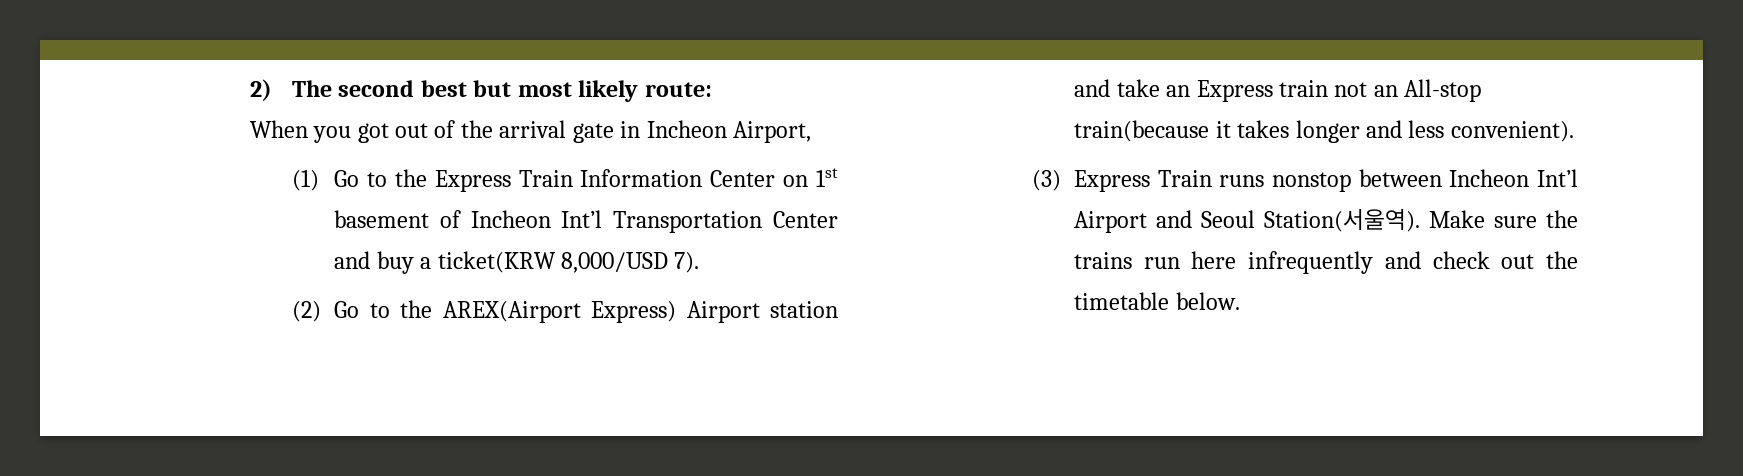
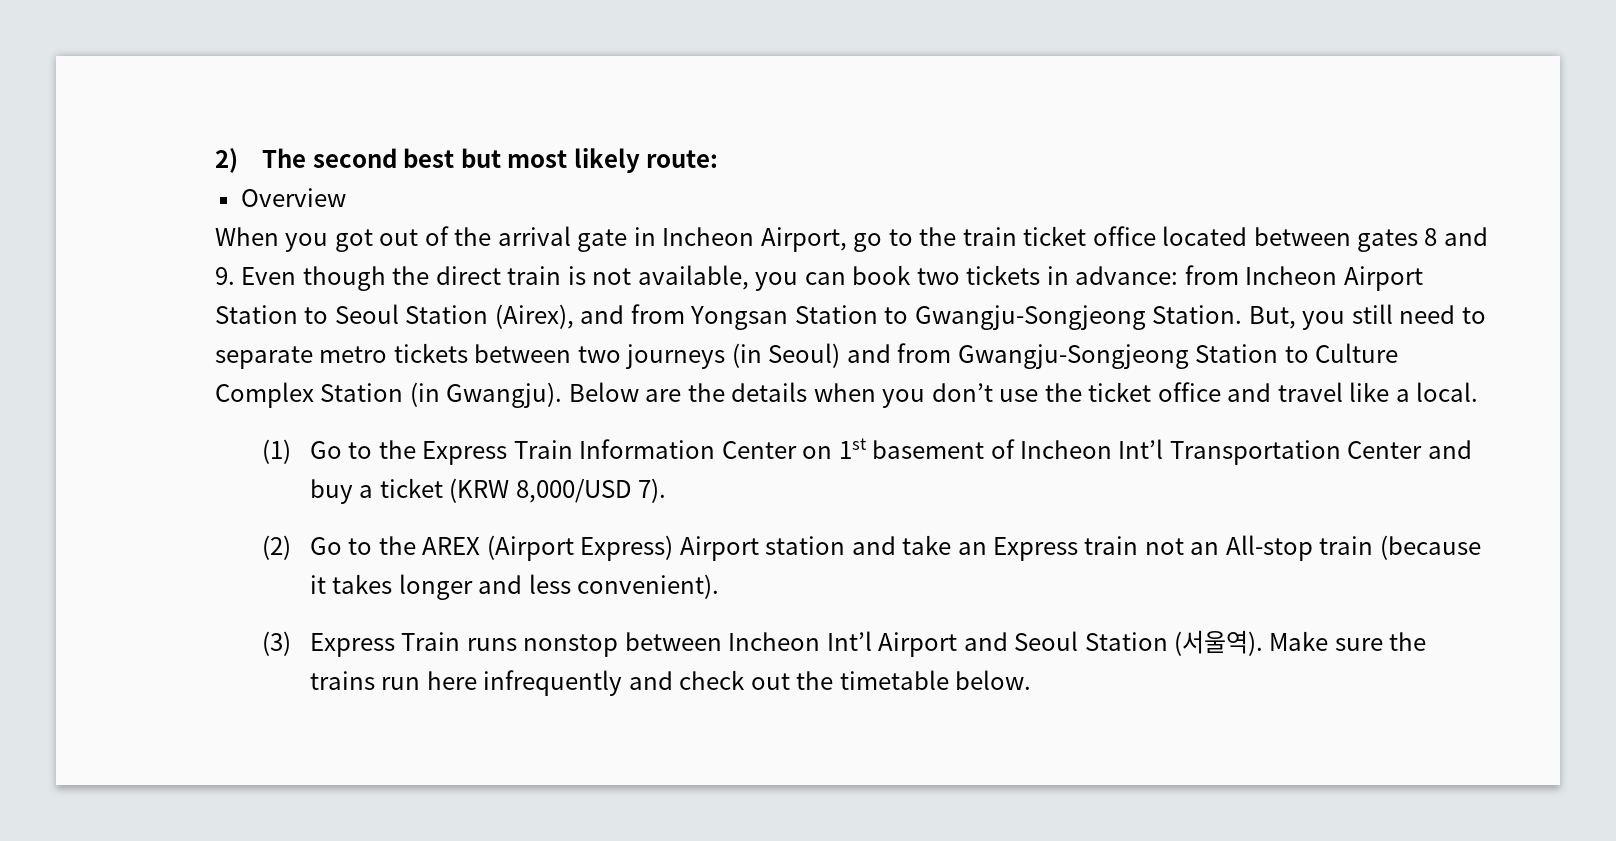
+ Overview
- When you got out of the arrival gate in Incheon Airport,
+ When you got out of the arrival gate in Incheon Airport, go to the train ticket office located between gates 8 and 9. Even though the direct train is not available, you can book two tickets in advance: from Incheon Airport Station to Seoul Station (Airex), and from Yongsan Station to Gwangju-Songjeong Station. But, you still need to separate metro tickets between two journeys (in Seoul) and from Gwangju-Songjeong Station to Culture Complex Station (in Gwangju). Below are the details when you don’t use the ticket office and travel like a local.
- (1) Go to the Express Train Information Center on 1st basement of Incheon Int’l Transportation Center and buy a ticket(KRW 8,000/USD 7).
+ (1) Go to the Express Train Information Center on 1st basement of Incheon Int’l Transportation Center and buy a ticket (KRW 8,000/USD 7).
- (2) Go to the AREX(Airport Express) Airport station and take an Express train not an All-stop train(because it takes longer and less convenient).
+ (2) Go to the AREX (Airport Express) Airport station and take an Express train not an All-stop train (because it takes longer and less convenient).
- (3) Express Train runs nonstop between Incheon Int’l Airport and Seoul Station(서울역).
+ (3) Express Train runs nonstop between Incheon Int’l Airport and Seoul Station (서울역).

